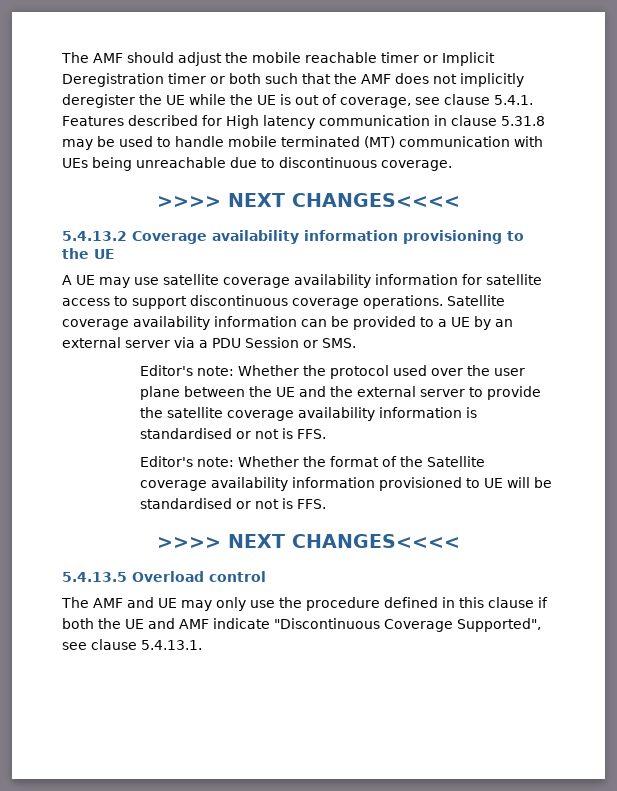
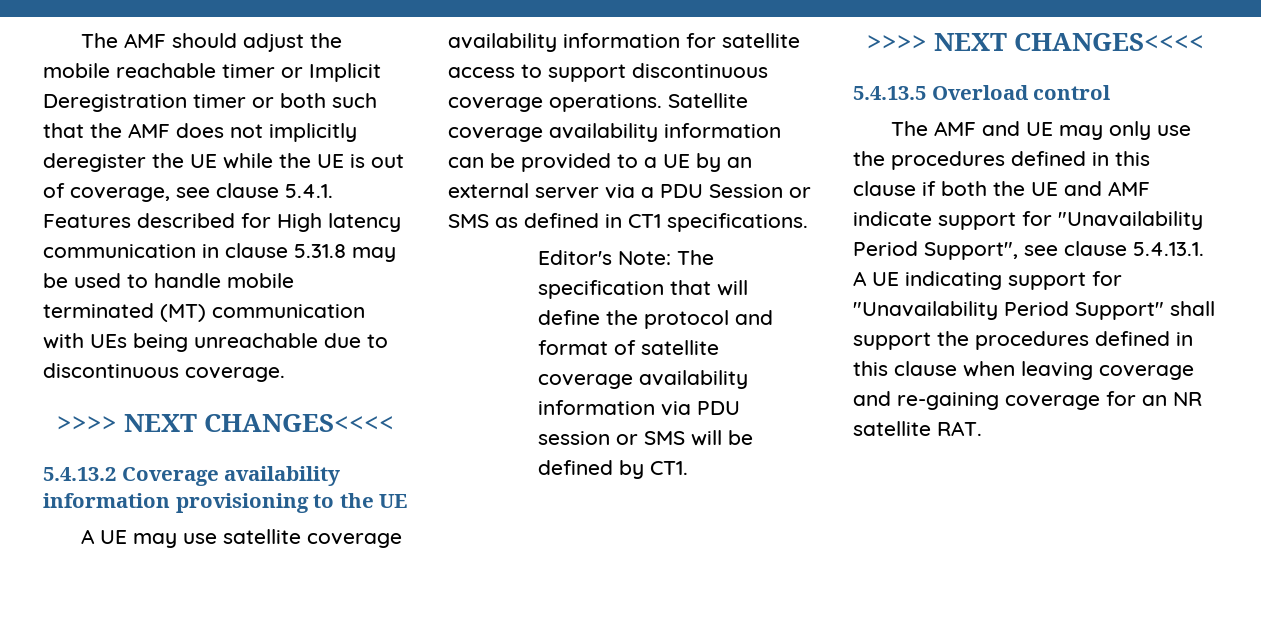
- Satellite coverage availability information can be provided to a UE by an external server via a PDU Session or SMS.
- Editor's note: Whether the protocol used over the user plane between the UE and the external server to provide the satellite coverage availability information is standardised or not is FFS.
- Editor's note: Whether the format of the Satellite coverage availability information provisioned to UE will be standardised or not is FFS.
+ Satellite coverage availability information can be provided to a UE by an external server via a PDU Session or SMS as defined in CT1 specifications.
+ Editor's Note: The specification that will define the protocol and format of satellite coverage availability information via PDU session or SMS will be defined by CT1.
- The AMF and UE may only use the procedure defined in this clause if both the UE and AMF indicate "Discontinuous Coverage Supported", see clause 5.4.13.1.
+ The AMF and UE may only use the procedures defined in this clause if both the UE and AMF indicate support for "Unavailability Period Support", see clause 5.4.13.1. A UE indicating support for "Unavailability Period Support" shall support the procedures defined in this clause when leaving coverage and re-gaining coverage for an NR satellite RAT.

